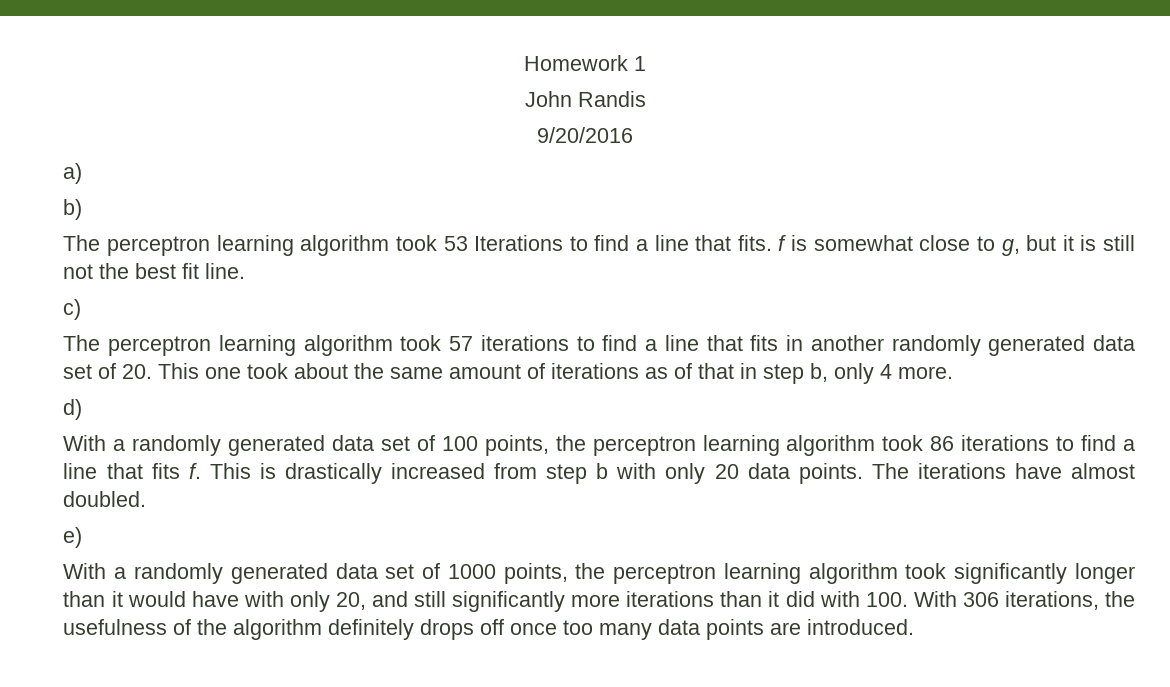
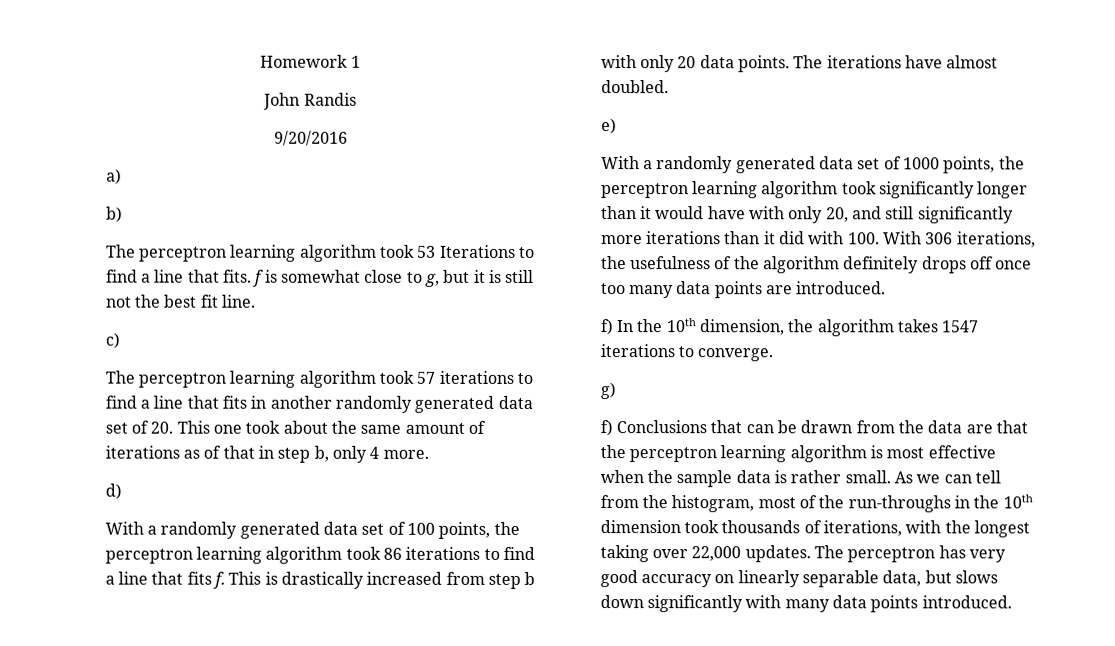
+ f) In the 10th dimension, the algorithm takes 1547 iterations to converge.
+ g)
+ f) Conclusions that can be drawn from the data are that the perceptron learning algorithm is most effective when the sample data is rather small. As we can tell from the histogram, most of the run-throughs in the 10th dimension took thousands of iterations, with the longest taking over 22,000 updates. The perceptron has very good accuracy on linearly separable data, but slows down significantly with many data points introduced.

